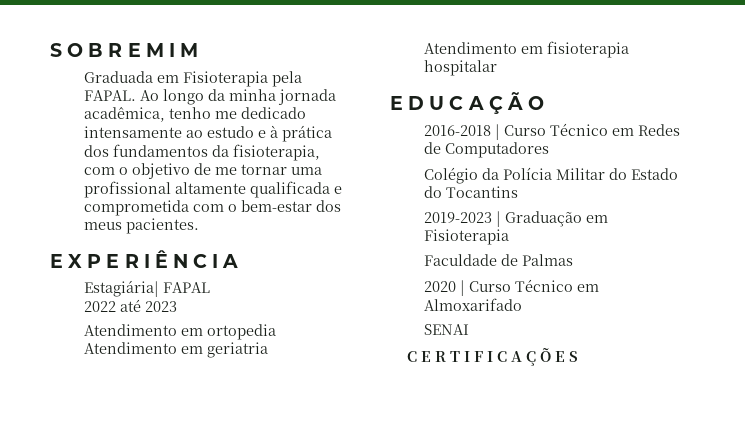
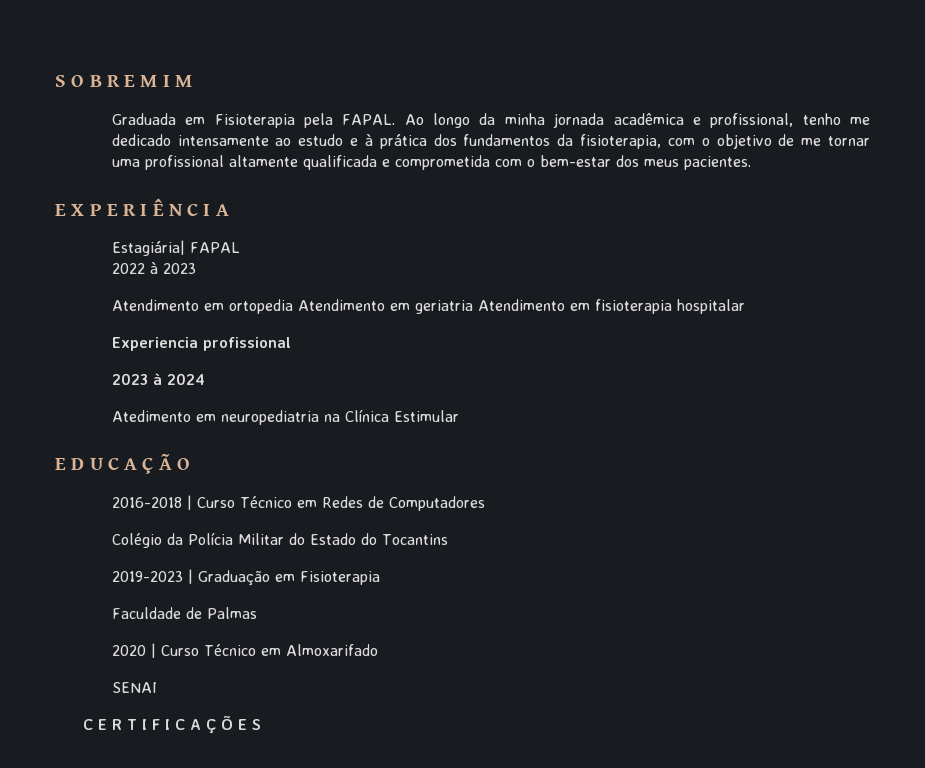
- Ao longo da minha jornada acadêmica, tenho me dedicado intensamente ao estudo e à prática dos fundamentos da fisioterapia, com o objetivo de me tornar uma profissional altamente qualificada e comprometida com o bem-estar dos meus pacientes.
+ Ao longo da minha jornada acadêmica e profissional, tenho me dedicado intensamente ao estudo e à prática dos fundamentos da fisioterapia, com o objetivo de me tornar uma profissional altamente qualificada e comprometida com o bem-estar dos meus pacientes.
- 2022 até 2023
+ 2022 à 2023
+ Experiencia profissional
+ 2023 à 2024
+ Atedimento em neuropediatria na Clínica Estimular

